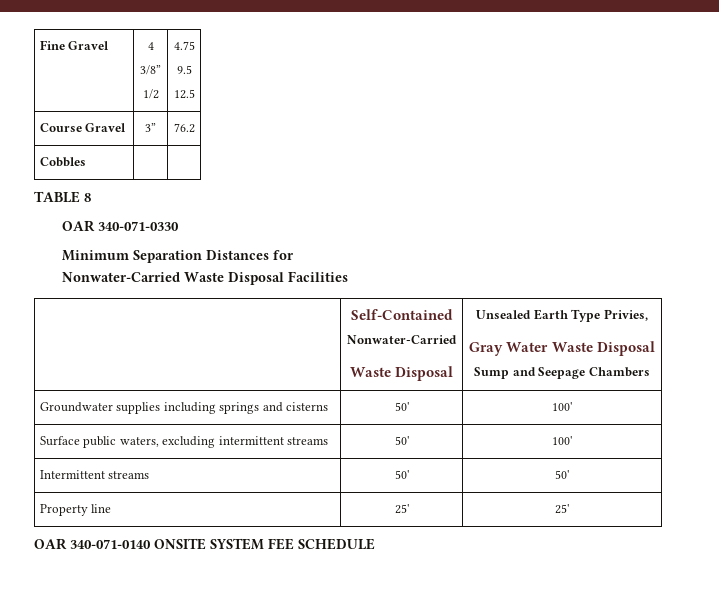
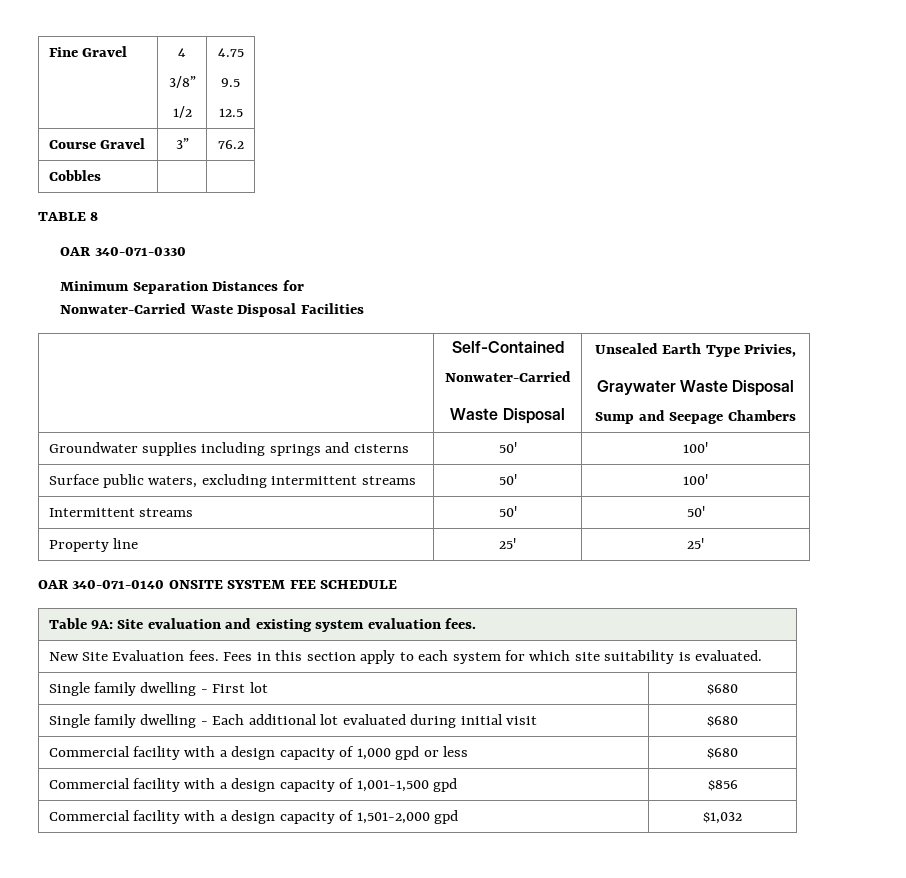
  | Self-Contained
  Nonwater-Carried
  Waste Disposal | Unsealed Earth Type Privies,
- Gray Water Waste Disposal
+ Graywater Waste Disposal
+ Table 9A: Site evaluation and existing system evaluation fees.
+ New Site Evaluation fees. Fees in this section apply to each system for which site suitability is evaluated.
+ Single family dwelling - First lot | $680
+ Single family dwelling - Each additional lot evaluated during initial visit | $680
+ Commercial facility with a design capacity of 1,000 gpd or less | $680
+ Commercial facility with a design capacity of 1,001-1,500 gpd | $856
+ Commercial facility with a design capacity of 1,501-2,000 gpd | $1,032

